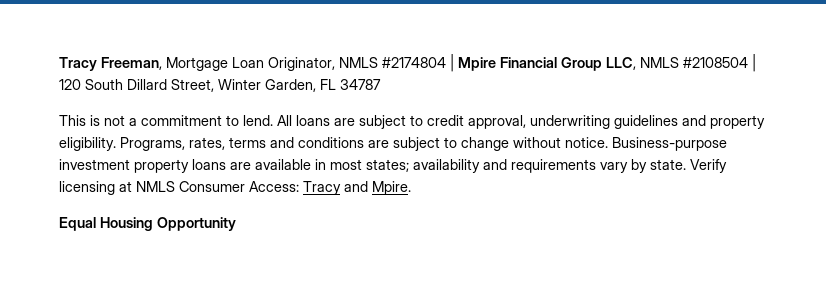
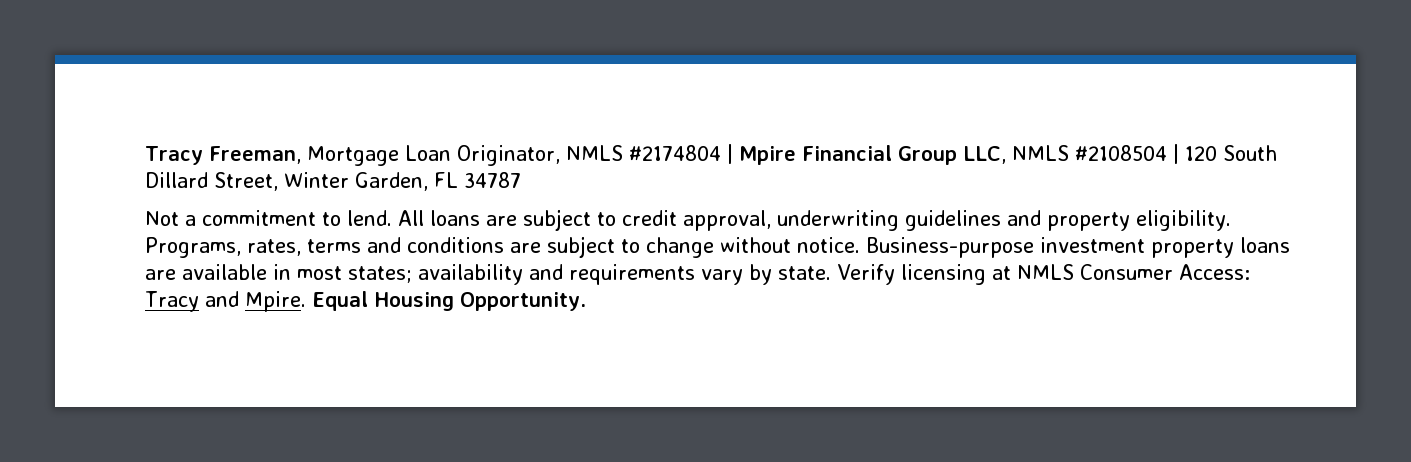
- This is not a commitment to lend.
+ Not a commitment to lend.
- Verify licensing at NMLS Consumer Access: Tracy and Mpire.
- Equal Housing Opportunity
+ Verify licensing at NMLS Consumer Access: Tracy and Mpire. Equal Housing Opportunity.

